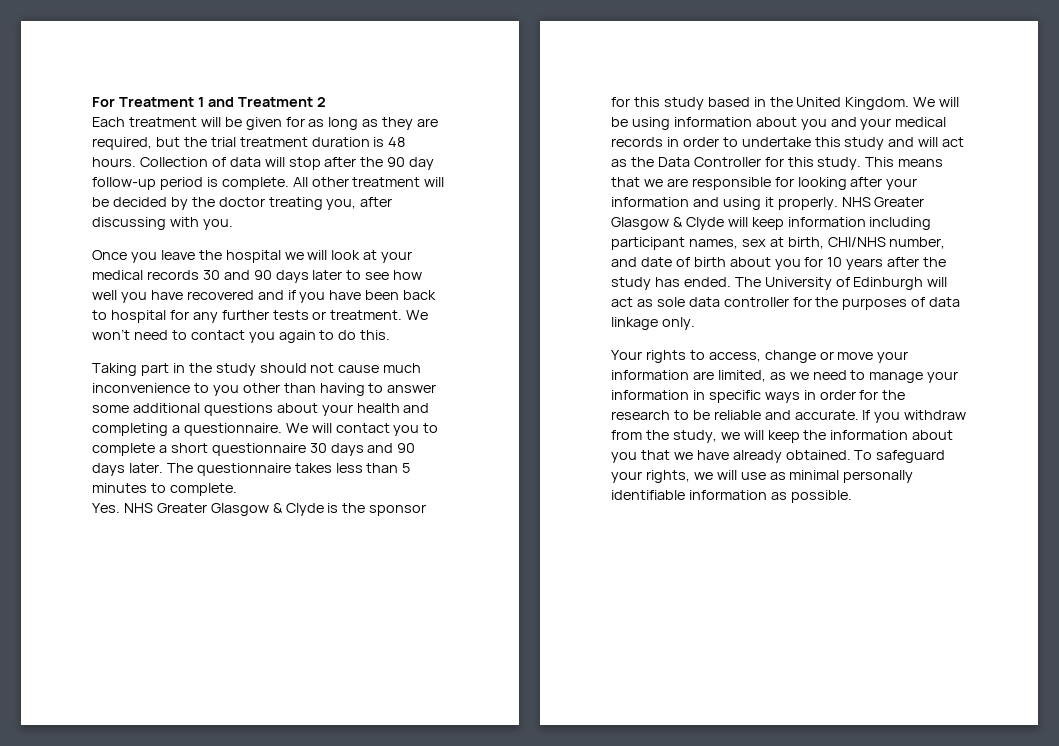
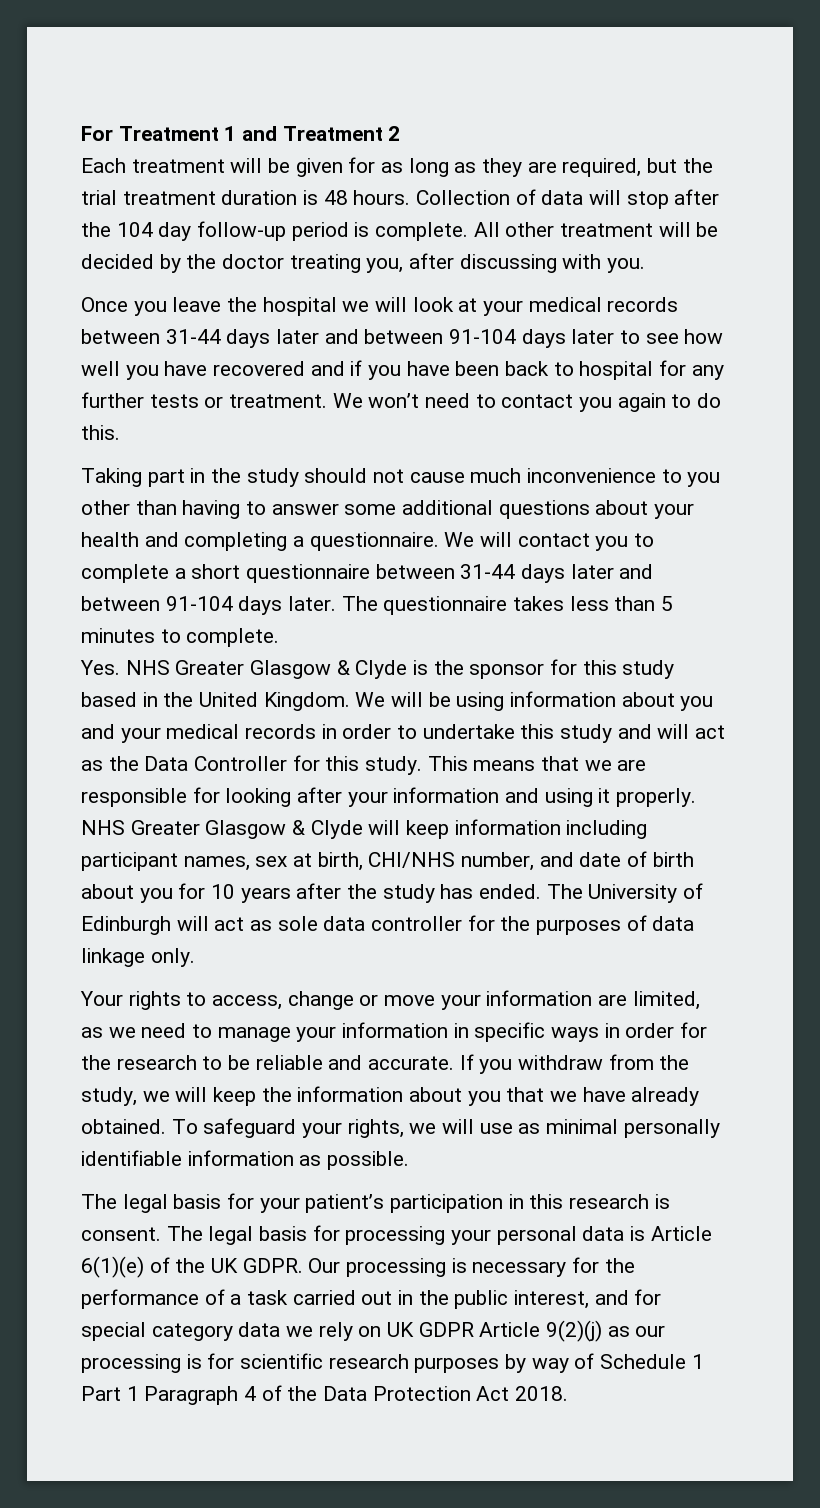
- Collection of data will stop after the 90 day follow-up period is complete.
+ Collection of data will stop after the 104 day follow-up period is complete.
- Once you leave the hospital we will look at your medical records 30 and 90 days later to see how well you have recovered and if you have been back to hospital for any further tests or treatment.
+ Once you leave the hospital we will look at your medical records between 31-44 days later and between 91-104 days later to see how well you have recovered and if you have been back to hospital for any further tests or treatment.
- We will contact you to complete a short questionnaire 30 days and 90 days later.
+ We will contact you to complete a short questionnaire between 31-44 days later and between 91-104 days later.
+ The legal basis for your patient’s participation in this research is consent. The legal basis for processing your personal data is Article 6(1)(e) of the UK GDPR. Our processing is necessary for the performance of a task carried out in the public interest, and for special category data we rely on UK GDPR Article 9(2)(j) as our processing is for scientific research purposes by way of Schedule 1 Part 1 Paragraph 4 of the Data Protection Act 2018.

